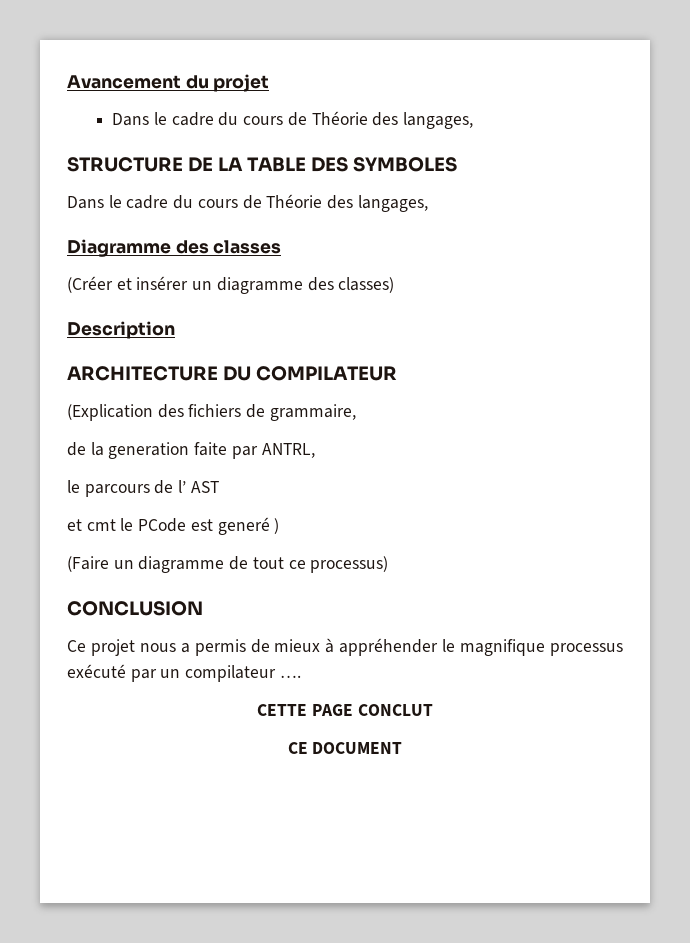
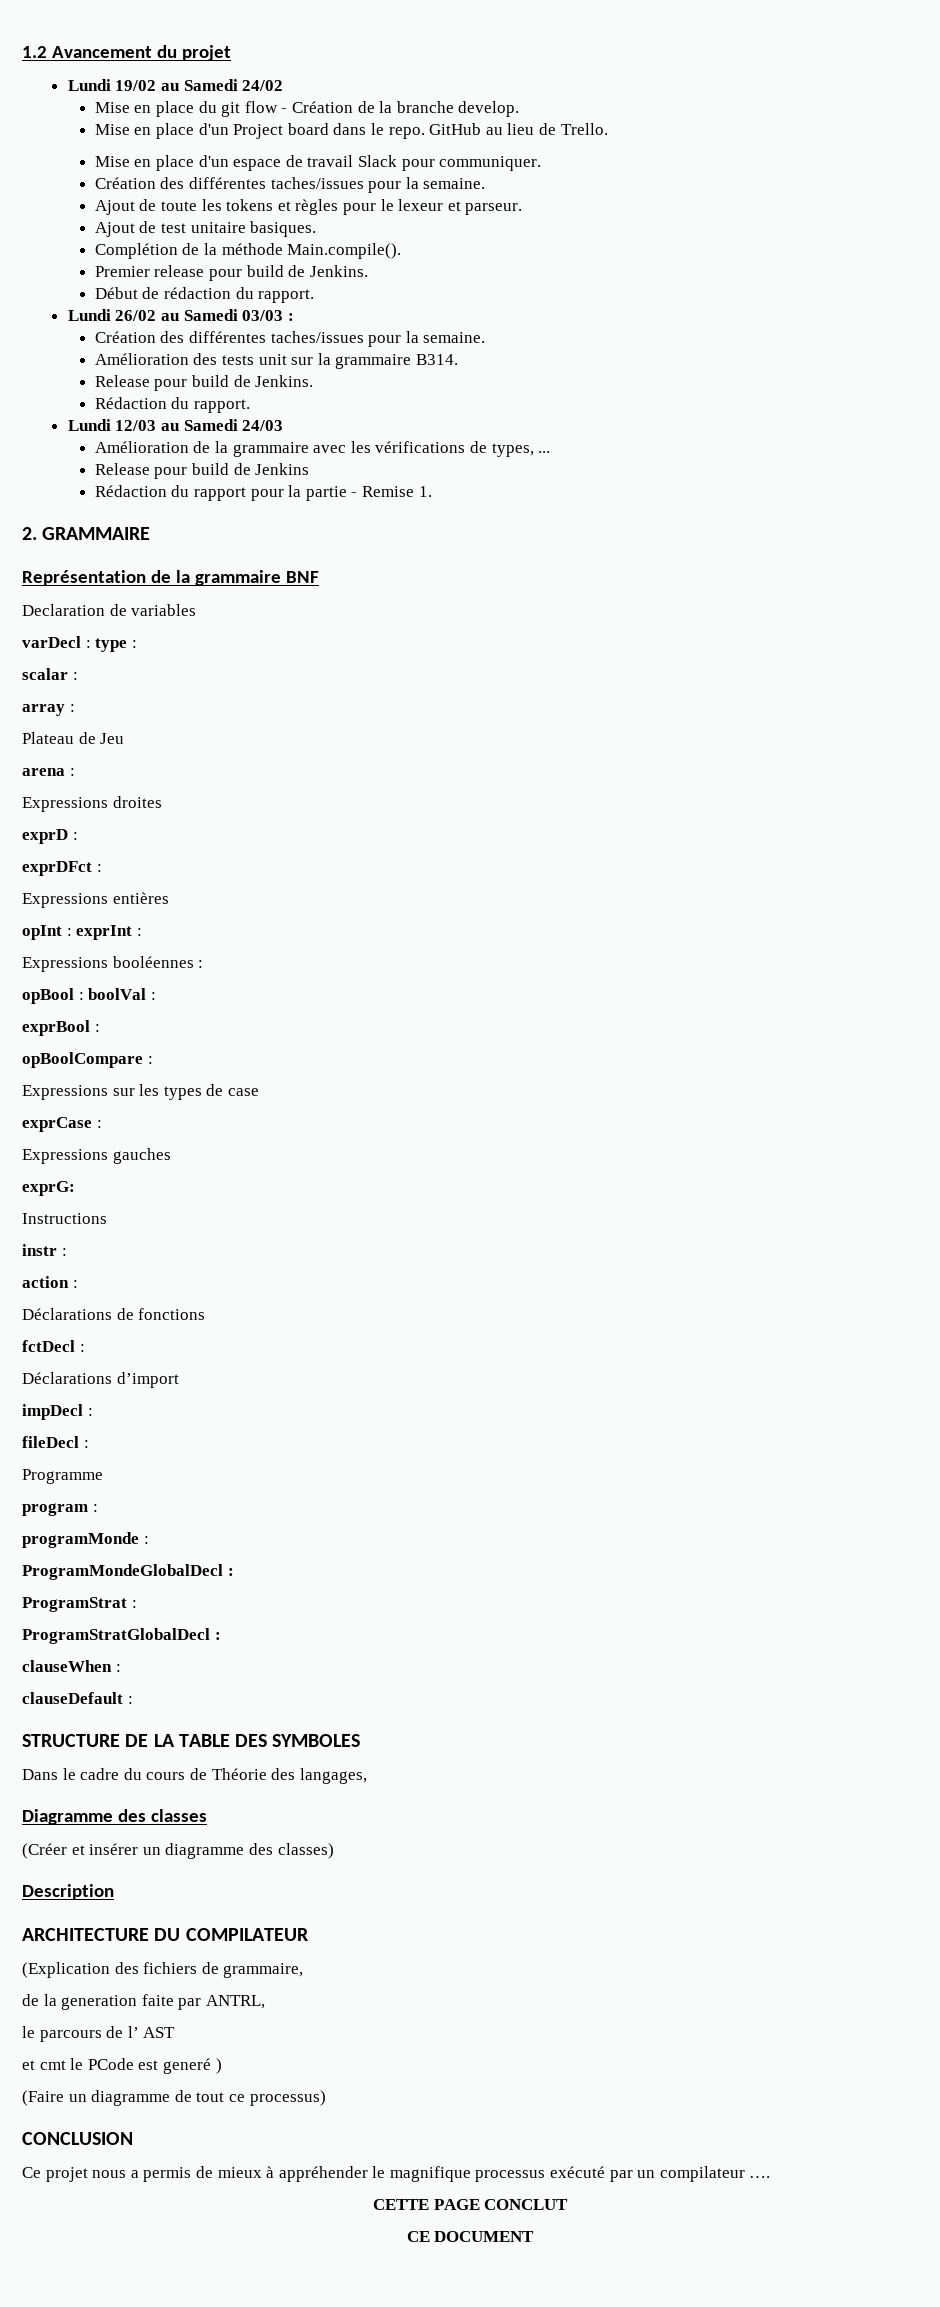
- Avancement du projet
- Dans le cadre du cours de Théorie des langages,
+ 1.2 Avancement du projet
+ Lundi 19/02 au Samedi 24/02
+ Mise en place du git flow - Création de la branche develop.
+ Mise en place d'un Project board dans le repo. GitHub au lieu de Trello.
+ Mise en place d'un espace de travail Slack pour communiquer.
+ Création des différentes taches/issues pour la semaine.
+ Ajout de toute les tokens et règles pour le lexeur et parseur.
+ Ajout de test unitaire basiques.
+ Complétion de la méthode Main.compile().
+ Premier release pour build de Jenkins.
+ Début de rédaction du rapport.
+ Lundi 26/02 au Samedi 03/03 :
+ Création des différentes taches/issues pour la semaine.
+ Amélioration des tests unit sur la grammaire B314.
+ Release pour build de Jenkins.
+ Rédaction du rapport.
+ Lundi 12/03 au Samedi 24/03
+ Amélioration de la grammaire avec les vérifications de types, ...
+ Release pour build de Jenkins
+ Rédaction du rapport pour la partie - Remise 1.
+ 2. GRAMMAIRE
+ Représentation de la grammaire BNF
+ Declaration de variables
+ varDecl : type :
+ scalar :
+ array :
+ Plateau de Jeu
+ arena :
+ Expressions droites
+ exprD :
+ exprDFct :
+ Expressions entières
+ opInt : exprInt :
+ Expressions booléennes :
+ opBool : boolVal :
+ exprBool :
+ opBoolCompare :
+ Expressions sur les types de case
+ exprCase :
+ Expressions gauches
+ exprG:
+ Instructions
+ instr :
+ action :
+ Déclarations de fonctions
+ fctDecl :
+ Déclarations d’import
+ impDecl :
+ fileDecl :
+ Programme
+ program :
+ programMonde :
+ ProgramMondeGlobalDecl :
+ ProgramStrat :
+ ProgramStratGlobalDecl :
+ clauseWhen :
+ clauseDefault :

